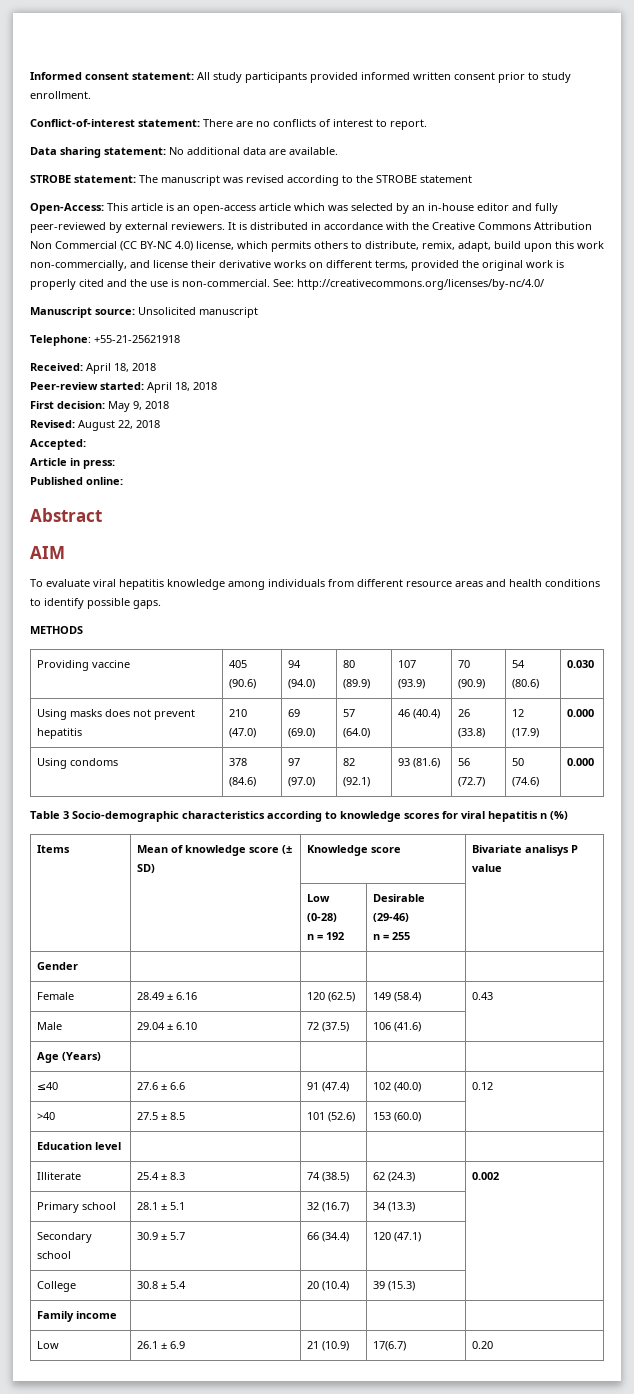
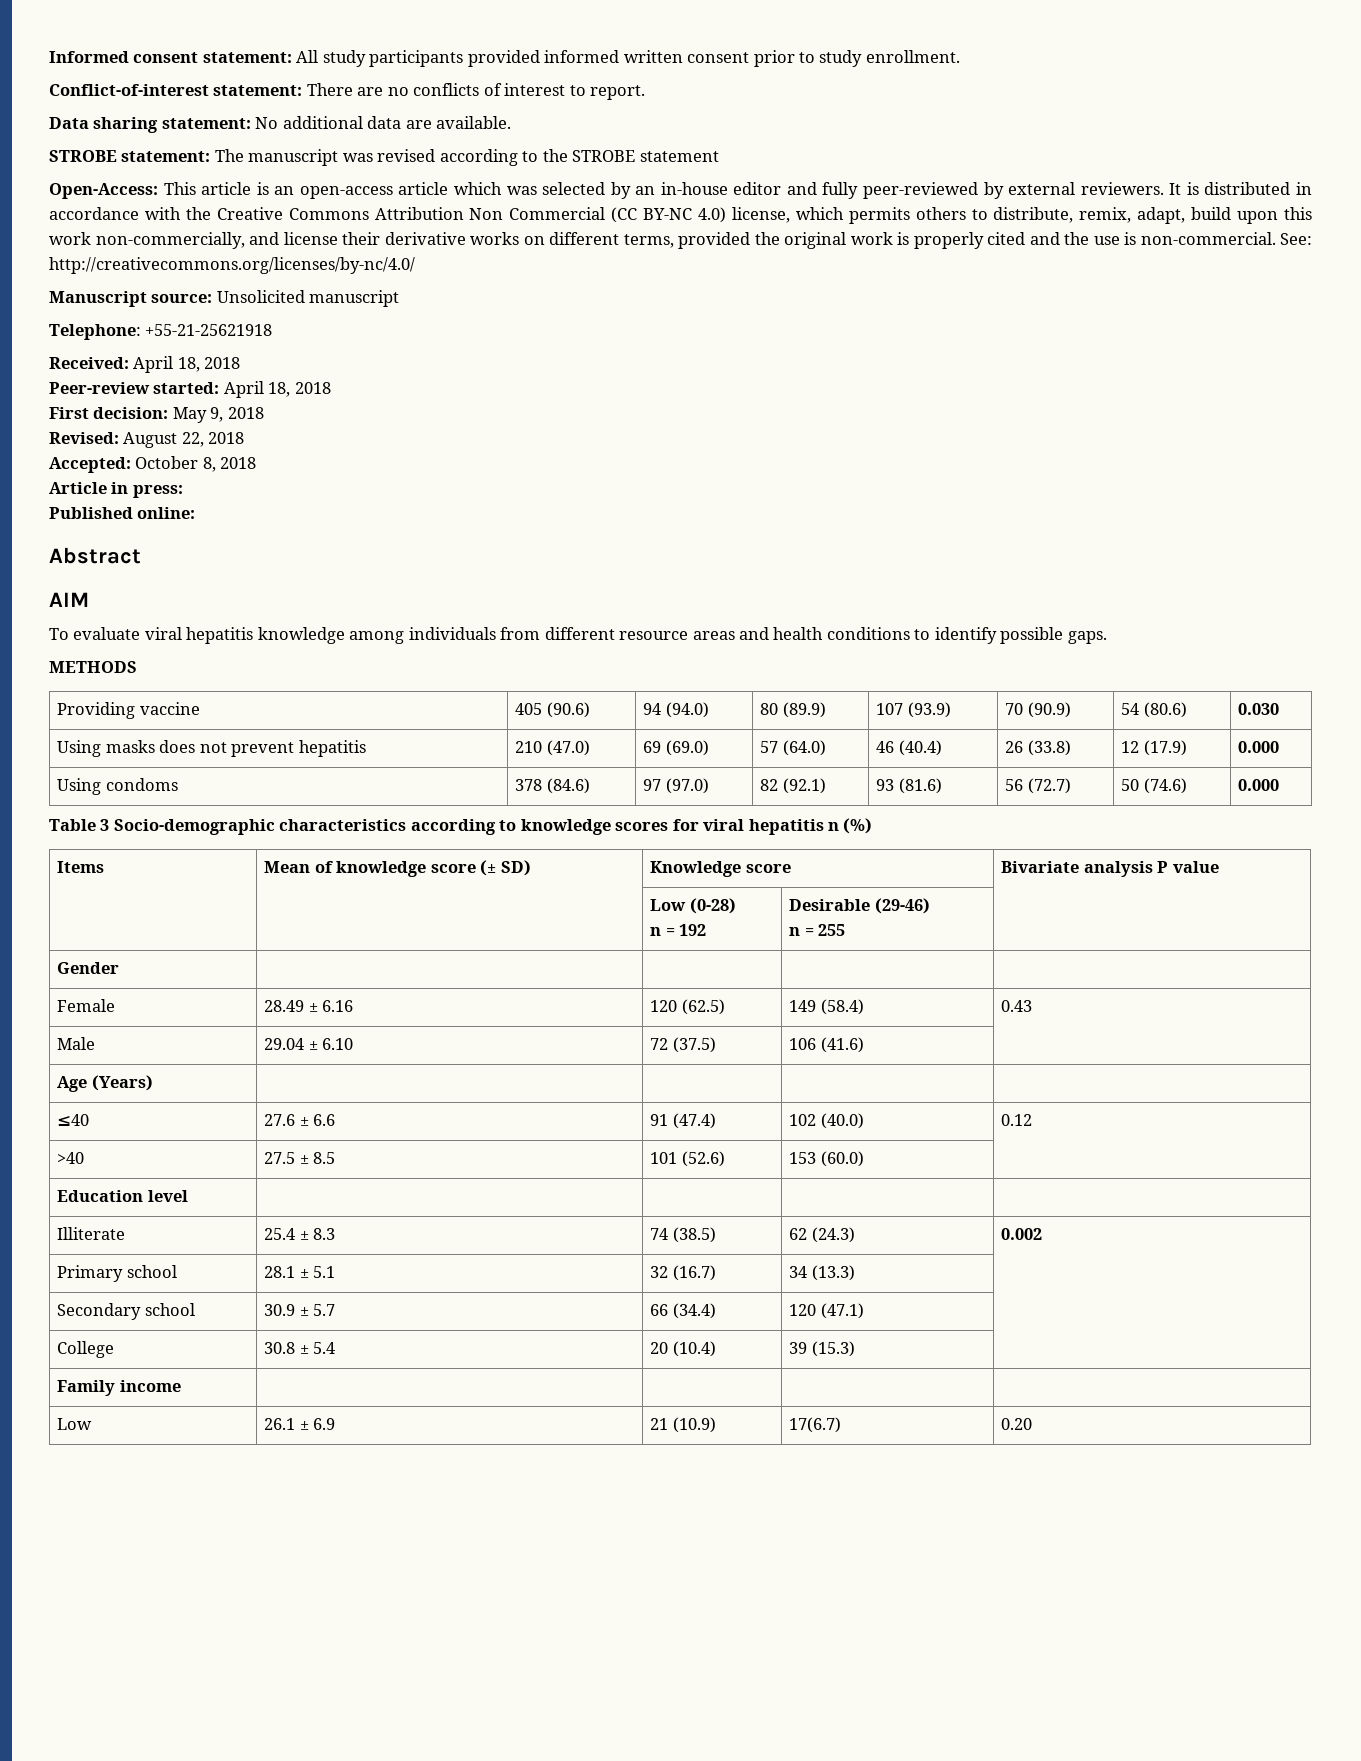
- Accepted:
+ Accepted: October 8, 2018
- Items | Mean of knowledge score (± SD) | Knowledge score | Bivariate analisys P value
+ Items | Mean of knowledge score (± SD) | Knowledge score | Bivariate analysis P value

